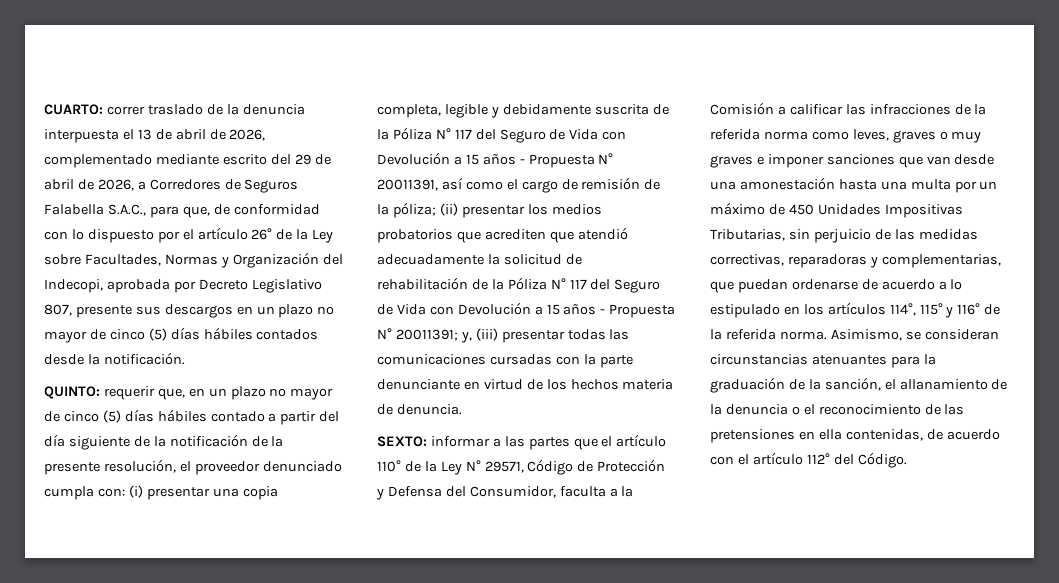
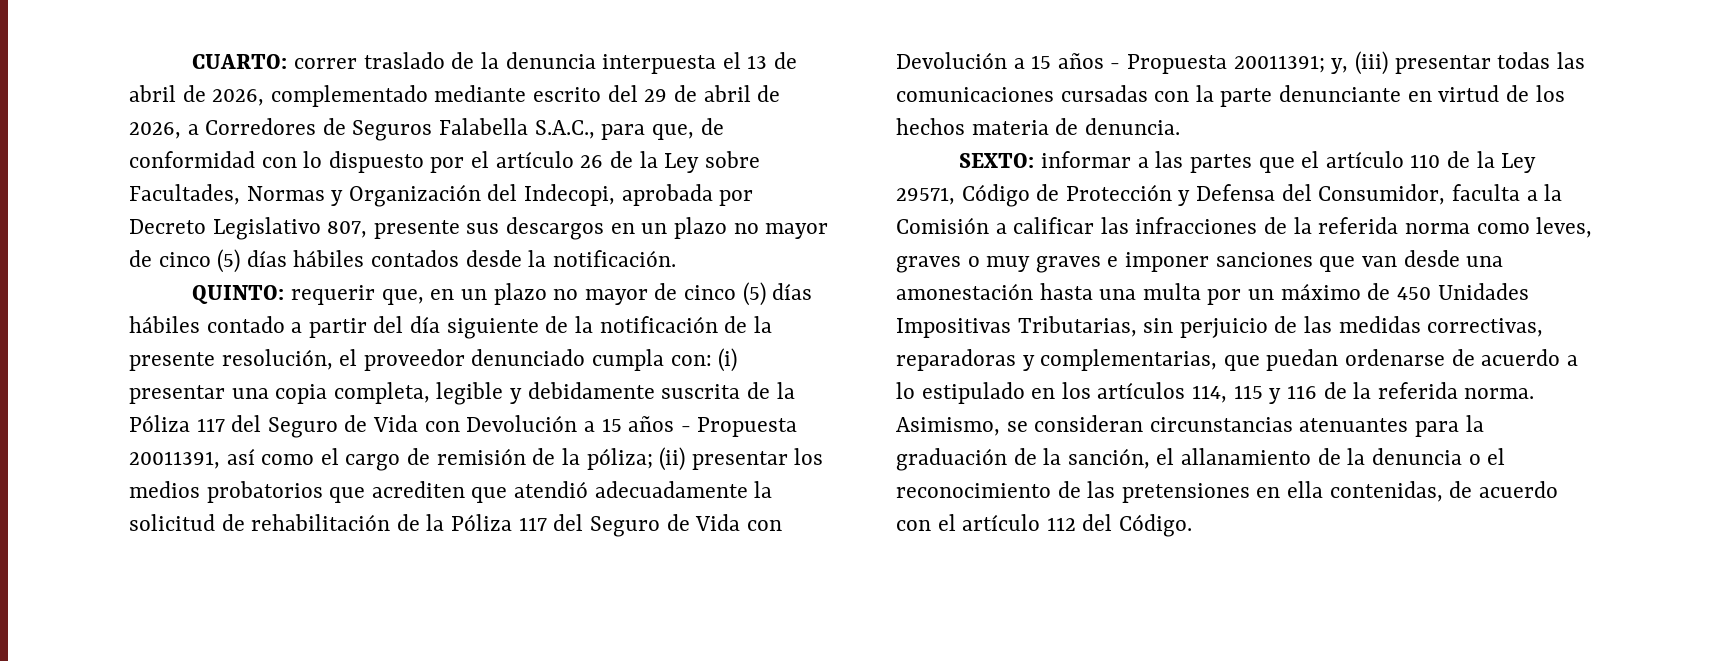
- correr traslado de la denuncia interpuesta el 13 de abril de 2026, complementado mediante escrito del 29 de abril de 2026, a Corredores de Seguros Falabella S.A.C., para que, de conformidad con lo dispuesto por el artículo 26° de la Ley sobre Facultades, Normas y Organización del Indecopi, aprobada por Decreto Legislativo 807, presente sus descargos en un plazo no mayor de cinco (5) días hábiles contados desde la notificación.
+ correr traslado de la denuncia interpuesta el 13 de abril de 2026, complementado mediante escrito del 29 de abril de 2026, a Corredores de Seguros Falabella S.A.C., para que, de conformidad con lo dispuesto por el artículo 26 de la Ley sobre Facultades, Normas y Organización del Indecopi, aprobada por Decreto Legislativo 807, presente sus descargos en un plazo no mayor de cinco (5) días hábiles contados desde la notificación.
- (i) presentar una copia completa, legible y debidamente suscrita de la Póliza N° 117 del Seguro de Vida con Devolución a 15 años - Propuesta N° 20011391, así como el cargo de remisión de la póliza;
+ (i) presentar una copia completa, legible y debidamente suscrita de la Póliza 117 del Seguro de Vida con Devolución a 15 años - Propuesta 20011391, así como el cargo de remisión de la póliza;
- (ii) presentar los medios probatorios que acrediten que atendió adecuadamente la solicitud de rehabilitación de la Póliza N° 117 del Seguro de Vida con Devolución a 15 años - Propuesta N° 20011391;
+ (ii) presentar los medios probatorios que acrediten que atendió adecuadamente la solicitud de rehabilitación de la Póliza 117 del Seguro de Vida con Devolución a 15 años - Propuesta 20011391;
- informar a las partes que el artículo 110° de la Ley N° 29571, Código de Protección y Defensa del Consumidor, faculta a la Comisión a calificar las infracciones de la referida norma como leves, graves o muy graves e imponer sanciones que van desde una amonestación hasta una multa por un máximo de 450 Unidades Impositivas Tributarias, sin perjuicio de las medidas correctivas, reparadoras y complementarias, que puedan ordenarse de acuerdo a lo estipulado en los artículos 114°, 115° y 116° de la referida norma.
+ informar a las partes que el artículo 110 de la Ley 29571, Código de Protección y Defensa del Consumidor, faculta a la Comisión a calificar las infracciones de la referida norma como leves, graves o muy graves e imponer sanciones que van desde una amonestación hasta una multa por un máximo de 450 Unidades Impositivas Tributarias, sin perjuicio de las medidas correctivas, reparadoras y complementarias, que puedan ordenarse de acuerdo a lo estipulado en los artículos 114, 115 y 116 de la referida norma.
- Asimismo, se consideran circunstancias atenuantes para la graduación de la sanción, el allanamiento de la denuncia o el reconocimiento de las pretensiones en ella contenidas, de acuerdo con el artículo 112° del Código.
+ Asimismo, se consideran circunstancias atenuantes para la graduación de la sanción, el allanamiento de la denuncia o el reconocimiento de las pretensiones en ella contenidas, de acuerdo con el artículo 112 del Código.

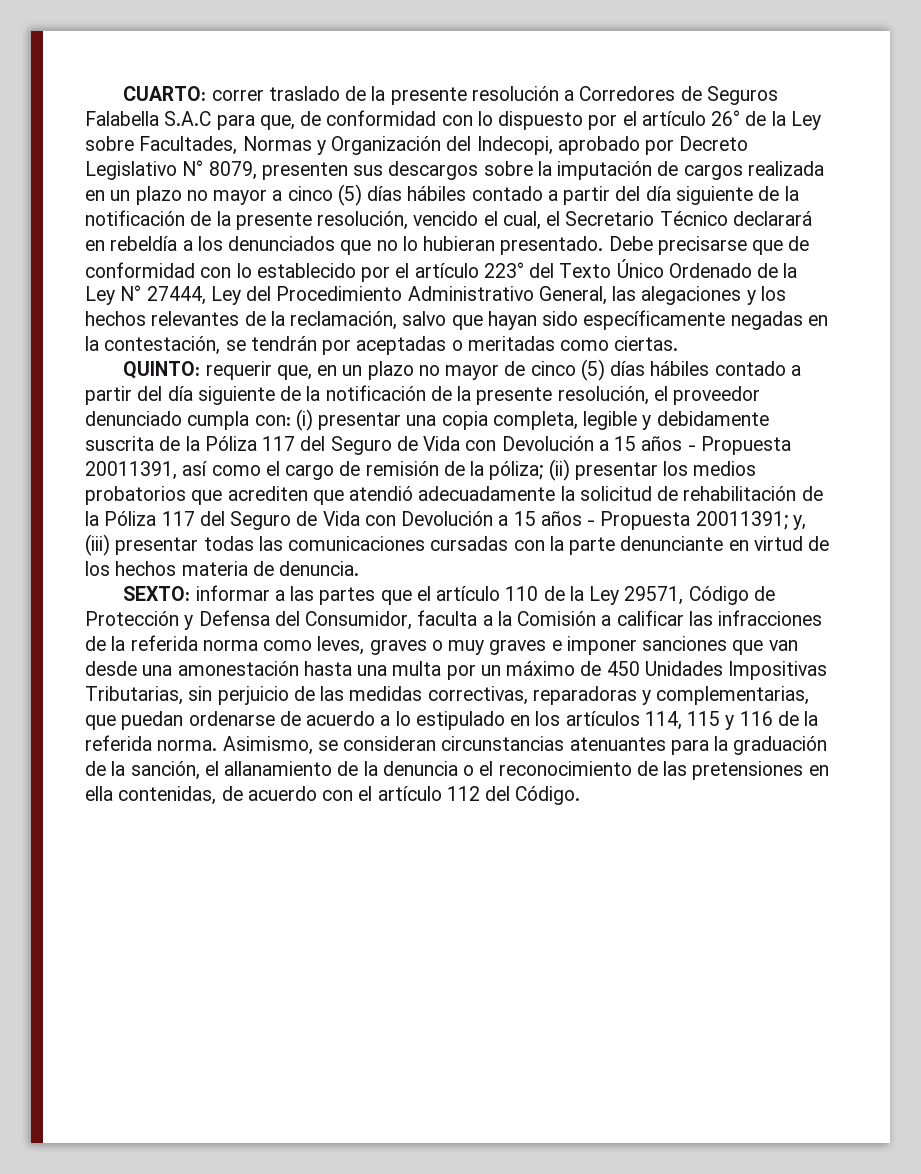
- CUARTO: correr traslado de la denuncia interpuesta el 13 de abril de 2026, complementado mediante escrito del 29 de abril de 2026, a Corredores de Seguros Falabella S.A.C., para que, de conformidad con lo dispuesto por el artículo 26 de la Ley sobre Facultades, Normas y Organización del Indecopi, aprobada por Decreto Legislativo 807, presente sus descargos en un plazo no mayor de cinco (5) días hábiles contados desde la notificación.
+ CUARTO: correr traslado de la presente resolución a Corredores de Seguros Falabella S.A.C para que, de conformidad con lo dispuesto por el artículo 26° de la Ley sobre Facultades, Normas y Organización del Indecopi, aprobado por Decreto Legislativo N° 8079, presenten sus descargos sobre la imputación de cargos realizada en un plazo no mayor a cinco (5) días hábiles contado a partir del día siguiente de la notificación de la presente resolución, vencido el cual, el Secretario Técnico declarará en rebeldía a los denunciados que no lo hubieran presentado. Debe precisarse que de conformidad con lo establecido por el artículo 223° del Texto Único Ordenado de la Ley N° 27444, Ley del Procedimiento Administrativo General, las alegaciones y los hechos relevantes de la reclamación, salvo que hayan sido específicamente negadas en la contestación, se tendrán por aceptadas o meritadas como ciertas.

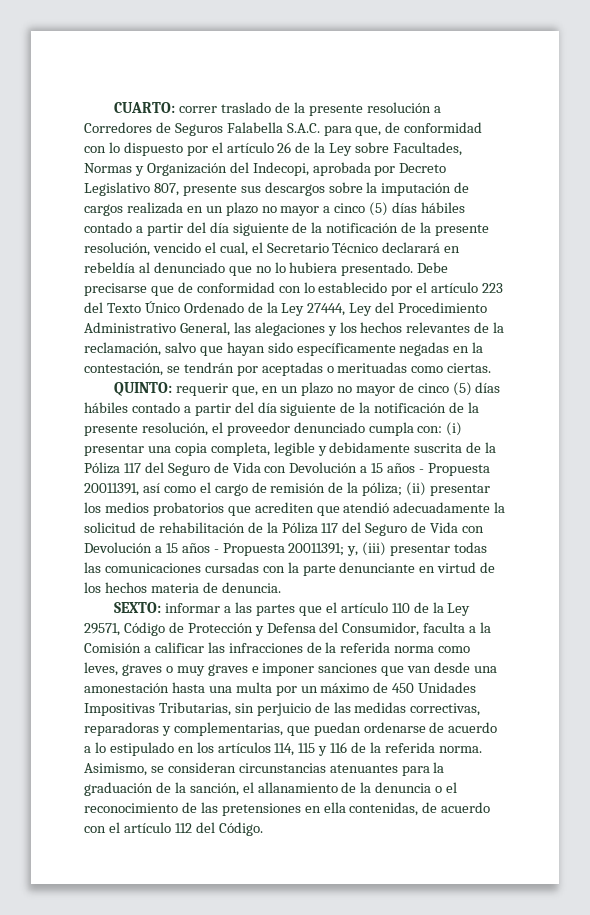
- correr traslado de la presente resolución a Corredores de Seguros Falabella S.A.C para que, de conformidad con lo dispuesto por el artículo 26° de la Ley sobre Facultades, Normas y Organización del Indecopi, aprobado por Decreto Legislativo N° 8079, presenten sus descargos sobre la imputación de cargos realizada en un plazo no mayor a cinco (5) días hábiles contado a partir del día siguiente de la notificación de la presente resolución, vencido el cual, el Secretario Técnico declarará en rebeldía a los denunciados que no lo hubieran presentado.
+ correr traslado de la presente resolución a Corredores de Seguros Falabella S.A.C. para que, de conformidad con lo dispuesto por el artículo 26 de la Ley sobre Facultades, Normas y Organización del Indecopi, aprobada por Decreto Legislativo 807, presente sus descargos sobre la imputación de cargos realizada en un plazo no mayor a cinco (5) días hábiles contado a partir del día siguiente de la notificación de la presente resolución, vencido el cual, el Secretario Técnico declarará en rebeldía al denunciado que no lo hubiera presentado.
- Debe precisarse que de conformidad con lo establecido por el artículo 223° del Texto Único Ordenado de la Ley N° 27444, Ley del Procedimiento Administrativo General, las alegaciones y los hechos relevantes de la reclamación, salvo que hayan sido específicamente negadas en la contestación, se tendrán por aceptadas o meritadas como ciertas.
+ Debe precisarse que de conformidad con lo establecido por el artículo 223 del Texto Único Ordenado de la Ley 27444, Ley del Procedimiento Administrativo General, las alegaciones y los hechos relevantes de la reclamación, salvo que hayan sido específicamente negadas en la contestación, se tendrán por aceptadas o merituadas como ciertas.

